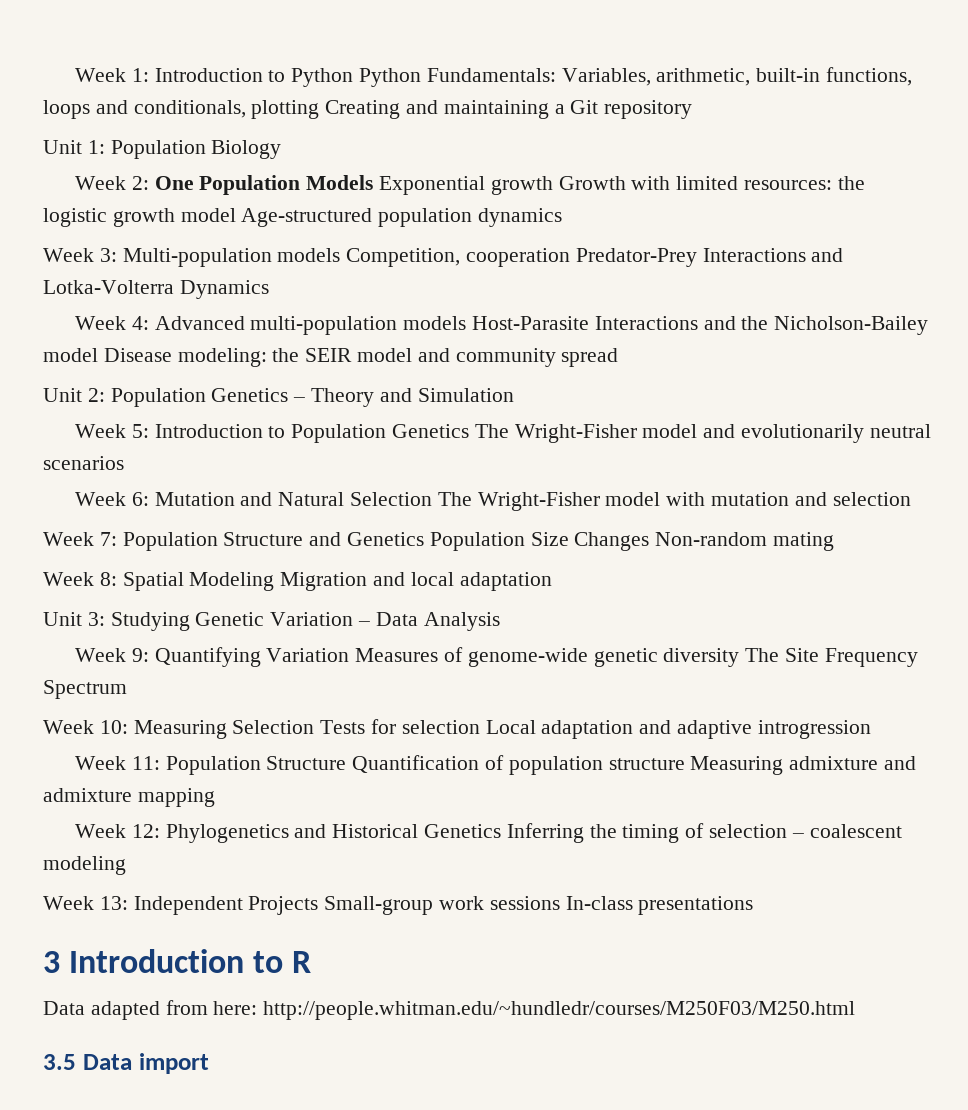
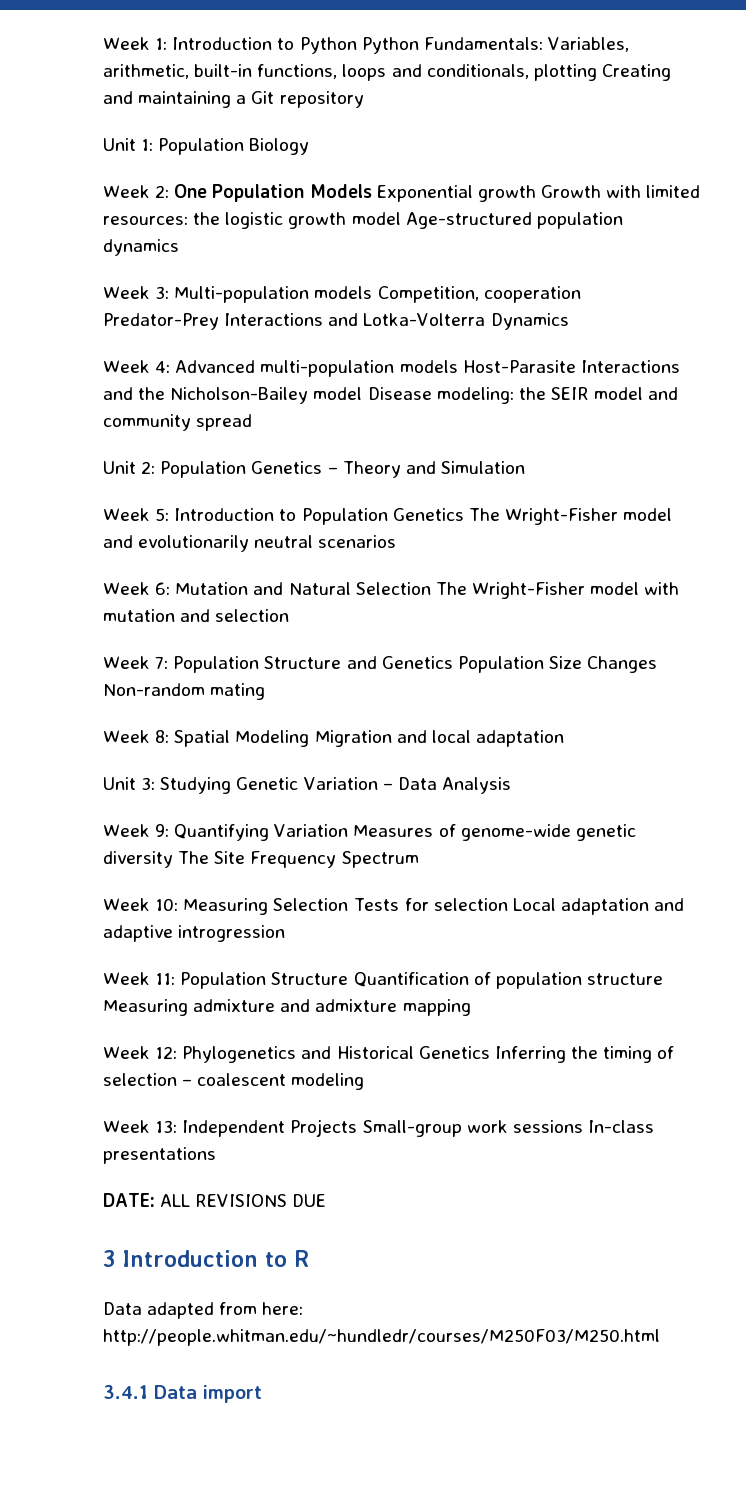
+ DATE: ALL REVISIONS DUE
- 3.5 Data import
+ 3.4.1 Data import

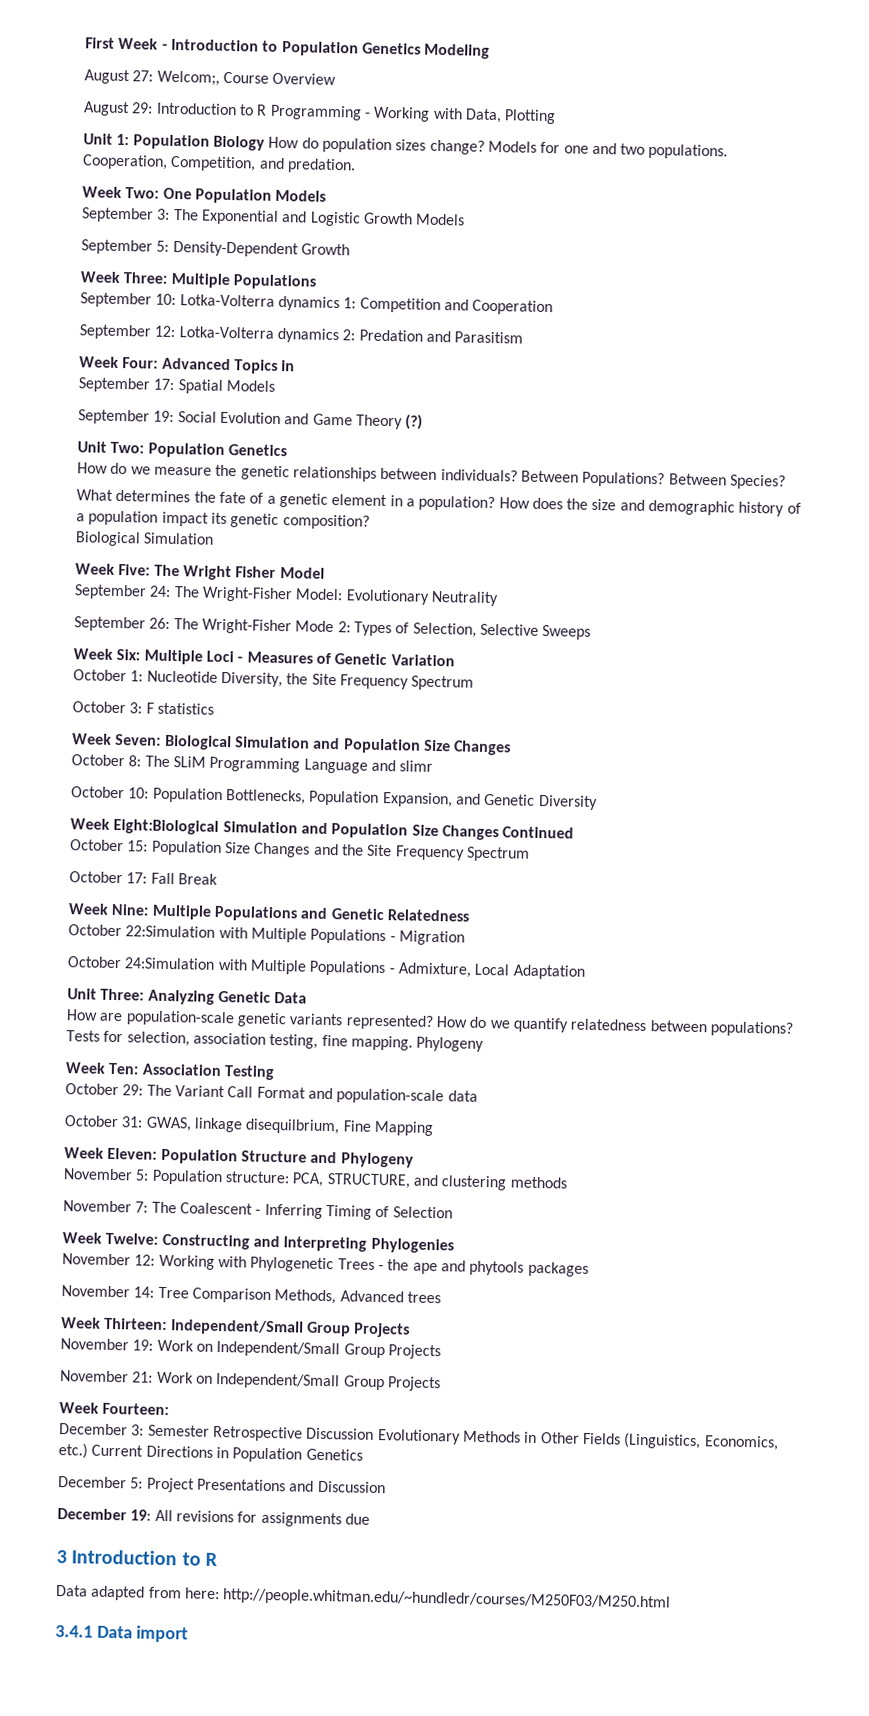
- Week 1: Introduction to Python Python Fundamentals: Variables, arithmetic, built-in functions, loops and conditionals, plotting Creating and maintaining a Git repository
- Unit 1: Population Biology
- Week 2: One Population Models Exponential growth Growth with limited resources: the logistic growth model Age-structured population dynamics
- Week 3: Multi-population models Competition, cooperation Predator-Prey Interactions and Lotka-Volterra Dynamics
- Week 4: Advanced multi-population models Host-Parasite Interactions and the Nicholson-Bailey model Disease modeling: the SEIR model and community spread
- Unit 2: Population Genetics – Theory and Simulation
- Week 5: Introduction to Population Genetics The Wright-Fisher model and evolutionarily neutral scenarios
- Week 6: Mutation and Natural Selection The Wright-Fisher model with mutation and selection
- Week 7: Population Structure and Genetics Population Size Changes Non-random mating
- Week 8: Spatial Modeling Migration and local adaptation
- Unit 3: Studying Genetic Variation – Data Analysis
- Week 9: Quantifying Variation Measures of genome-wide genetic diversity The Site Frequency Spectrum
- Week 10: Measuring Selection Tests for selection Local adaptation and adaptive introgression
- Week 11: Population Structure Quantification of population structure Measuring admixture and admixture mapping
- Week 12: Phylogenetics and Historical Genetics Inferring the timing of selection – coalescent modeling
- Week 13: Independent Projects Small-group work sessions In-class presentations
- DATE: ALL REVISIONS DUE
+ First Week - Introduction to Population Genetics Modeling
+ August 27: Welcom;, Course Overview
+ August 29: Introduction to R Programming - Working with Data, Plotting
+ Unit 1: Population Biology How do population sizes change? Models for one and two populations. Cooperation, Competition, and predation.
+ Week Two: One Population Models
+ September 3: The Exponential and Logistic Growth Models
+ September 5: Density-Dependent Growth
+ Week Three: Multiple Populations
+ September 10: Lotka-Volterra dynamics 1: Competition and Cooperation
+ September 12: Lotka-Volterra dynamics 2: Predation and Parasitism
+ Week Four: Advanced Topics in
+ September 17: Spatial Models
+ September 19: Social Evolution and Game Theory (?)
+ Unit Two: Population Genetics
+ How do we measure the genetic relationships between individuals? Between Populations? Between Species?
+ What determines the fate of a genetic element in a population? How does the size and demographic history of a population impact its genetic composition?
+ Biological Simulation
+ Week Five: The Wright Fisher Model
+ September 24: The Wright-Fisher Model: Evolutionary Neutrality
+ September 26: The Wright-Fisher Mode 2: Types of Selection, Selective Sweeps
+ Week Six: Multiple Loci - Measures of Genetic Variation
+ October 1: Nucleotide Diversity, the Site Frequency Spectrum
+ October 3: F statistics
+ Week Seven: Biological Simulation and Population Size Changes
+ October 8: The SLiM Programming Language and slimr
+ October 10: Population Bottlenecks, Population Expansion, and Genetic Diversity
+ Week Eight:Biological Simulation and Population Size Changes Continued
+ October 15: Population Size Changes and the Site Frequency Spectrum
+ October 17: Fall Break
+ Week Nine: Multiple Populations and Genetic Relatedness
+ October 22:Simulation with Multiple Populations - Migration
+ October 24:Simulation with Multiple Populations - Admixture, Local Adaptation
+ Unit Three: Analyzing Genetic Data
+ How are population-scale genetic variants represented? How do we quantify relatedness between populations? Tests for selection, association testing, fine mapping. Phylogeny
+ Week Ten: Association Testing
+ October 29: The Variant Call Format and population-scale data
+ October 31: GWAS, linkage disequilbrium, Fine Mapping
+ Week Eleven: Population Structure and Phylogeny
+ November 5: Population structure: PCA, STRUCTURE, and clustering methods
+ November 7: The Coalescent - Inferring Timing of Selection
+ Week Twelve: Constructing and Interpreting Phylogenies
+ November 12: Working with Phylogenetic Trees - the ape and phytools packages
+ November 14: Tree Comparison Methods, Advanced trees
+ Week Thirteen: Independent/Small Group Projects
+ November 19: Work on Independent/Small Group Projects
+ November 21: Work on Independent/Small Group Projects
+ Week Fourteen:
+ December 3: Semester Retrospective Discussion Evolutionary Methods in Other Fields (Linguistics, Economics, etc.) Current Directions in Population Genetics
+ December 5: Project Presentations and Discussion
+ December 19: All revisions for assignments due

